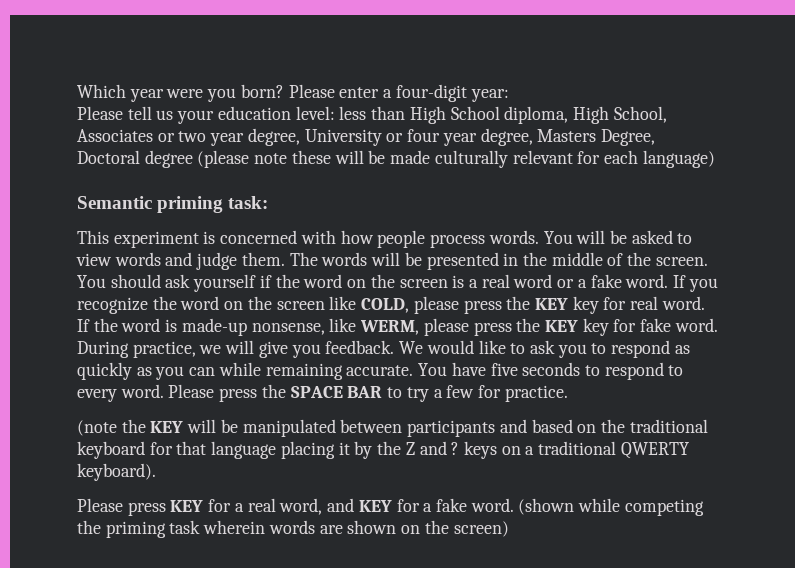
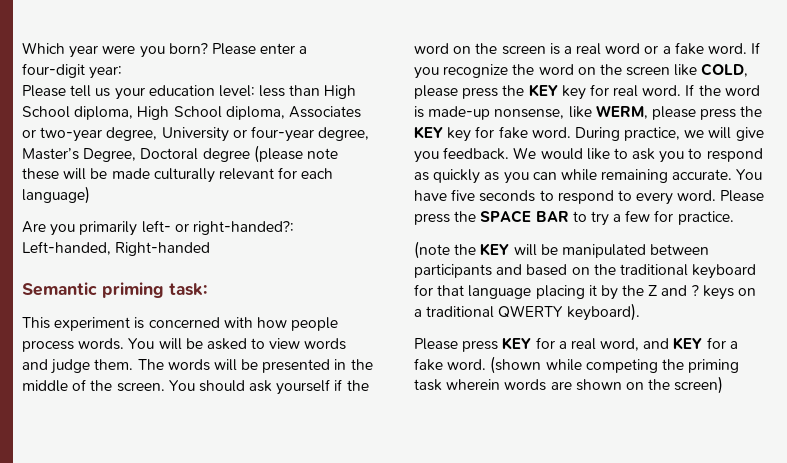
- Please tell us your education level: less than High School diploma, High School, Associates or two year degree, University or four year degree, Masters Degree, Doctoral degree (please note these will be made culturally relevant for each language)
+ Please tell us your education level: less than High School diploma, High School diploma, Associates or two-year degree, University or four-year degree, Master’s Degree, Doctoral degree (please note these will be made culturally relevant for each language)
+ Are you primarily left- or right-handed?: Left-handed, Right-handed

